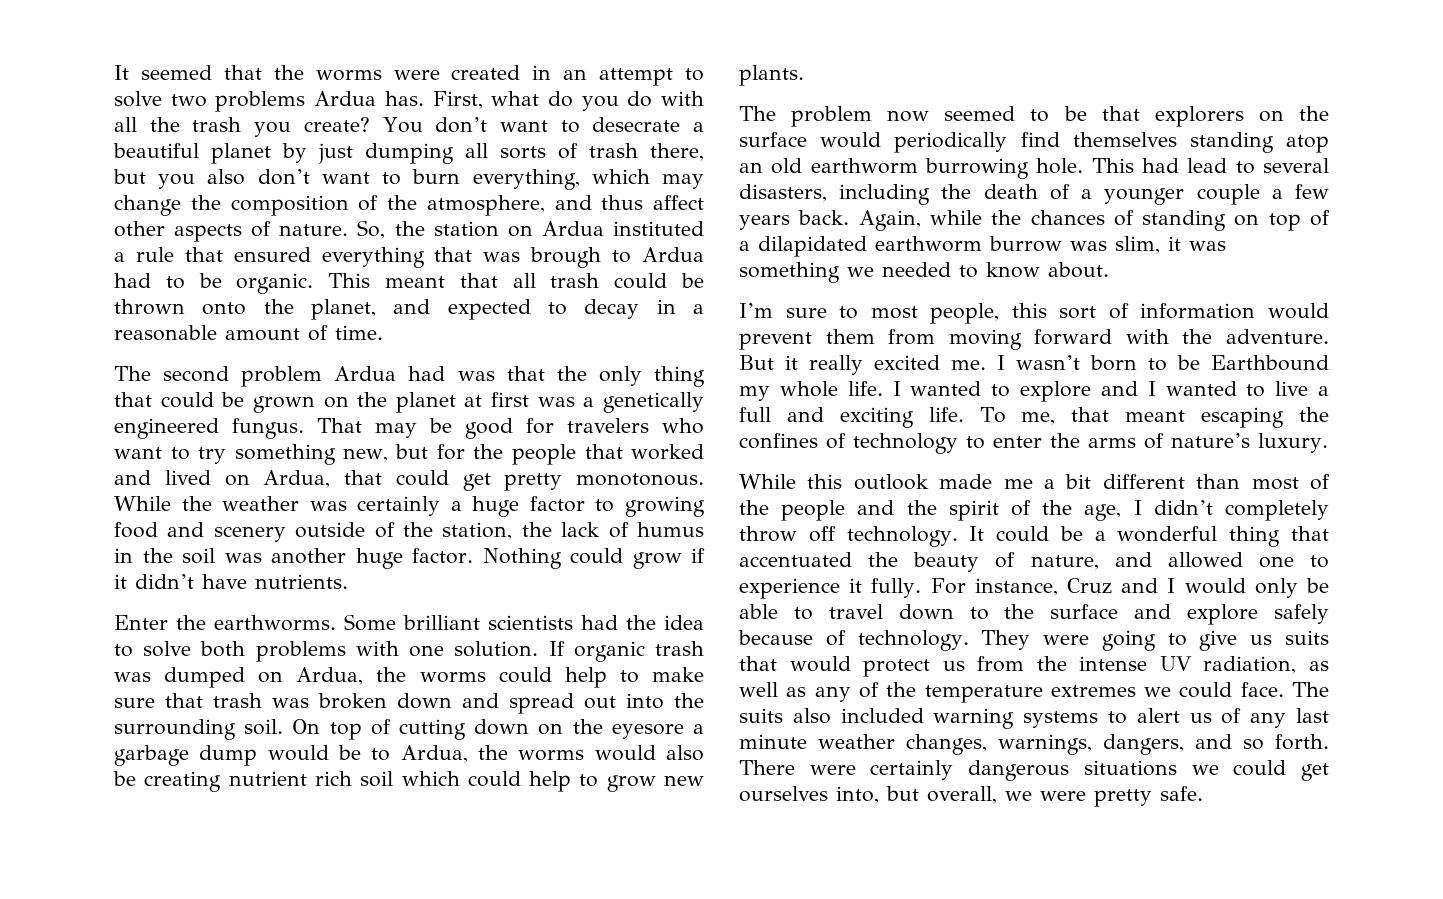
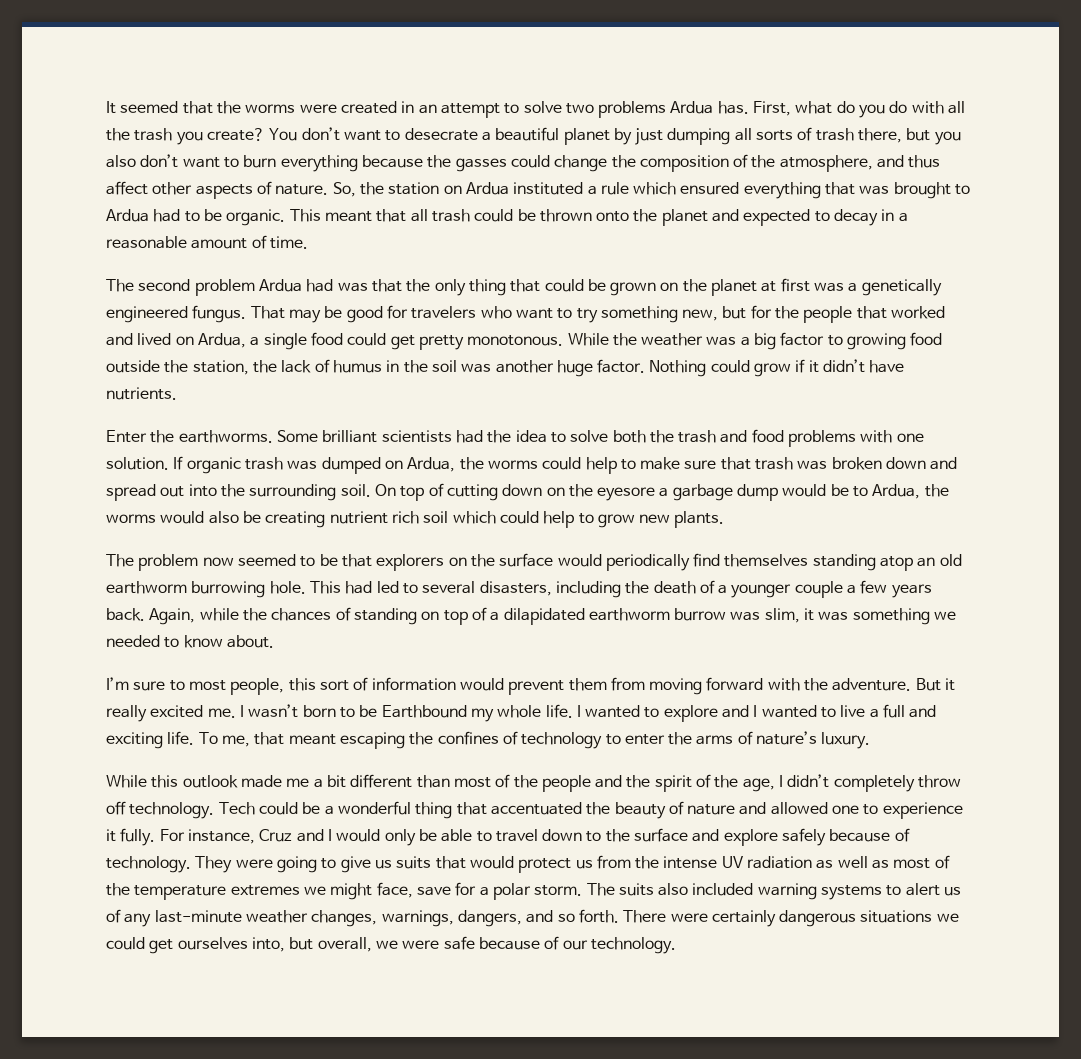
- You don’t want to desecrate a beautiful planet by just dumping all sorts of trash there, but you also don’t want to burn everything, which may change the composition of the atmosphere, and thus affect other aspects of nature.
+ You don’t want to desecrate a beautiful planet by just dumping all sorts of trash there, but you also don’t want to burn everything because the gasses could change the composition of the atmosphere, and thus affect other aspects of nature.
- So, the station on Ardua instituted a rule that ensured everything that was brough to Ardua had to be organic.
+ So, the station on Ardua instituted a rule which ensured everything that was brought to Ardua had to be organic.
- This meant that all trash could be thrown onto the planet, and expected to decay in a reasonable amount of time.
+ This meant that all trash could be thrown onto the planet and expected to decay in a reasonable amount of time.
- That may be good for travelers who want to try something new, but for the people that worked and lived on Ardua, that could get pretty monotonous.
+ That may be good for travelers who want to try something new, but for the people that worked and lived on Ardua, a single food could get pretty monotonous.
- While the weather was certainly a huge factor to growing food and scenery outside of the station, the lack of humus in the soil was another huge factor.
+ While the weather was a big factor to growing food outside the station, the lack of humus in the soil was another huge factor.
- Some brilliant scientists had the idea to solve both problems with one solution.
+ Some brilliant scientists had the idea to solve both the trash and food problems with one solution.
- This had lead to several disasters, including the death of a younger couple a few years back.
+ This had led to several disasters, including the death of a younger couple a few years back.
- It could be a wonderful thing that accentuated the beauty of nature, and allowed one to experience it fully.
+ Tech could be a wonderful thing that accentuated the beauty of nature and allowed one to experience it fully.
- They were going to give us suits that would protect us from the intense UV radiation, as well as any of the temperature extremes we could face.
+ They were going to give us suits that would protect us from the intense UV radiation as well as most of the temperature extremes we might face, save for a polar storm.
- The suits also included warning systems to alert us of any last minute weather changes, warnings, dangers, and so forth.
+ The suits also included warning systems to alert us of any last-minute weather changes, warnings, dangers, and so forth.
- There were certainly dangerous situations we could get ourselves into, but overall, we were pretty safe.
+ There were certainly dangerous situations we could get ourselves into, but overall, we were safe because of our technology.

